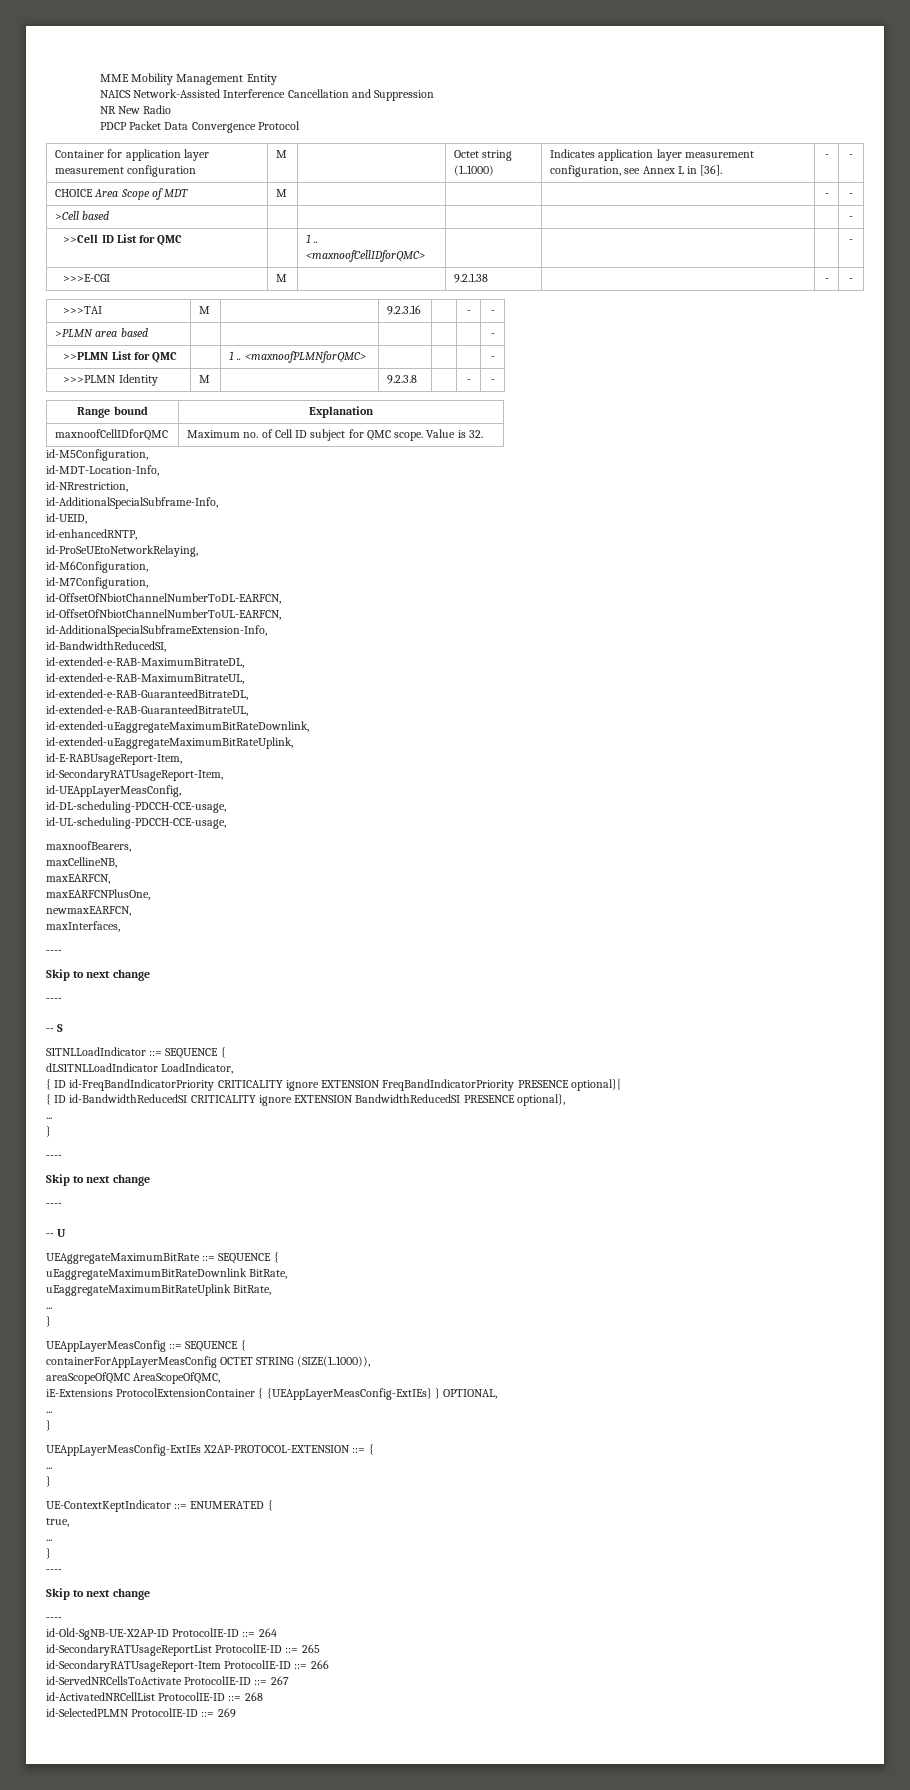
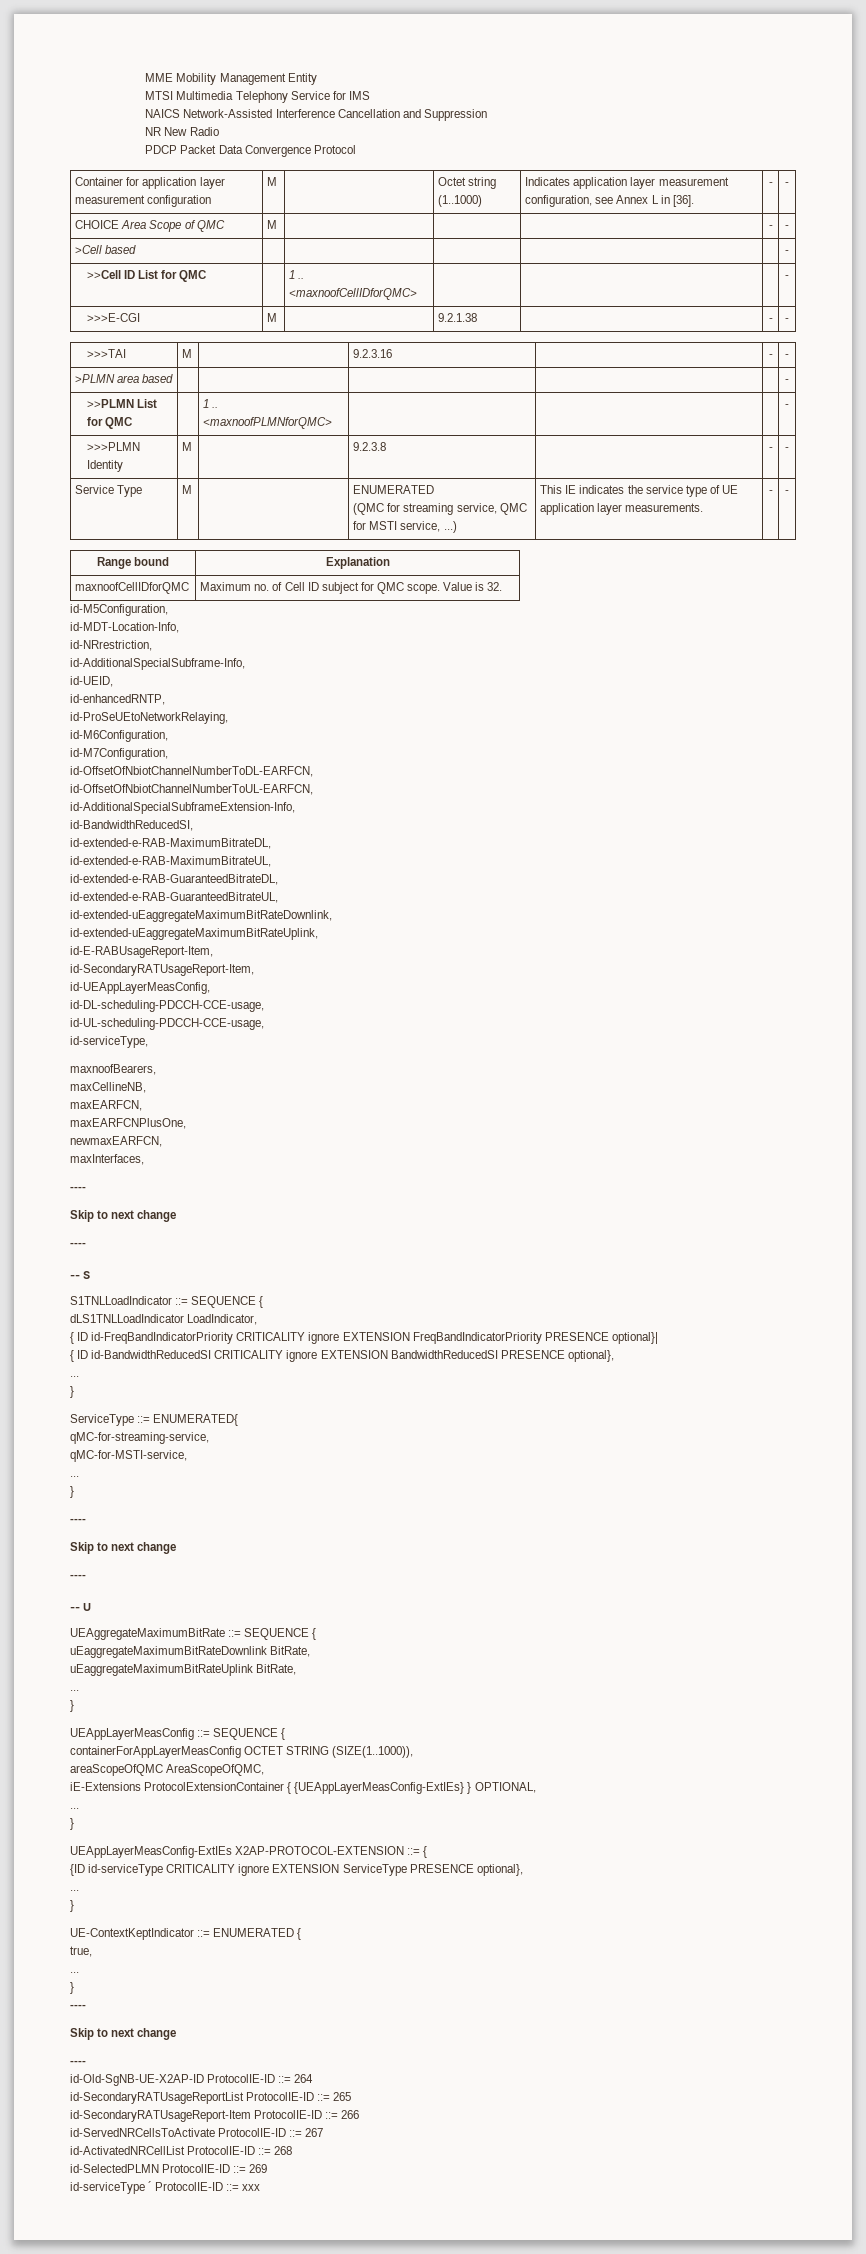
+ MTSI Multimedia Telephony Service for IMS
- CHOICE Area Scope of MDT | M | | | | - | -
+ CHOICE Area Scope of QMC | M | | | | - | -
+ Service Type | M | | ENUMERATED
+ (QMC for streaming service, QMC for MSTI service, ...) | This IE indicates the service type of UE application layer measurements. | - | -
+ id-serviceType,
+ ServiceType ::= ENUMERATED{
+ qMC-for-streaming-service,
+ qMC-for-MSTI-service,
+ ...
+ }
+ {ID id-serviceType CRITICALITY ignore EXTENSION ServiceType PRESENCE optional},
+ id-serviceType ´ ProtocolIE-ID ::= xxx

